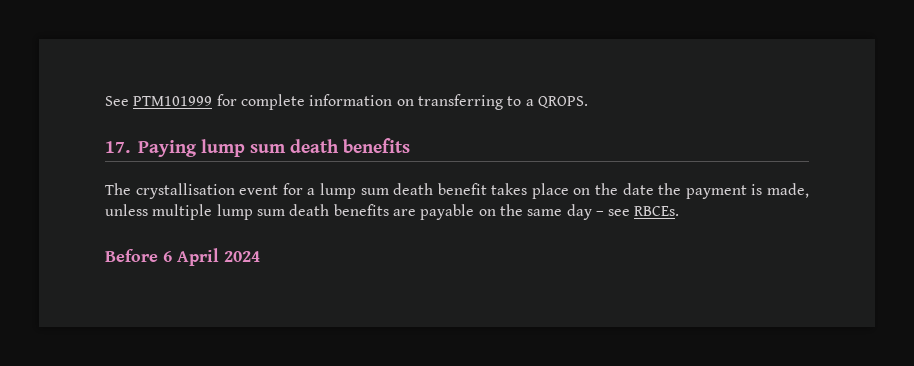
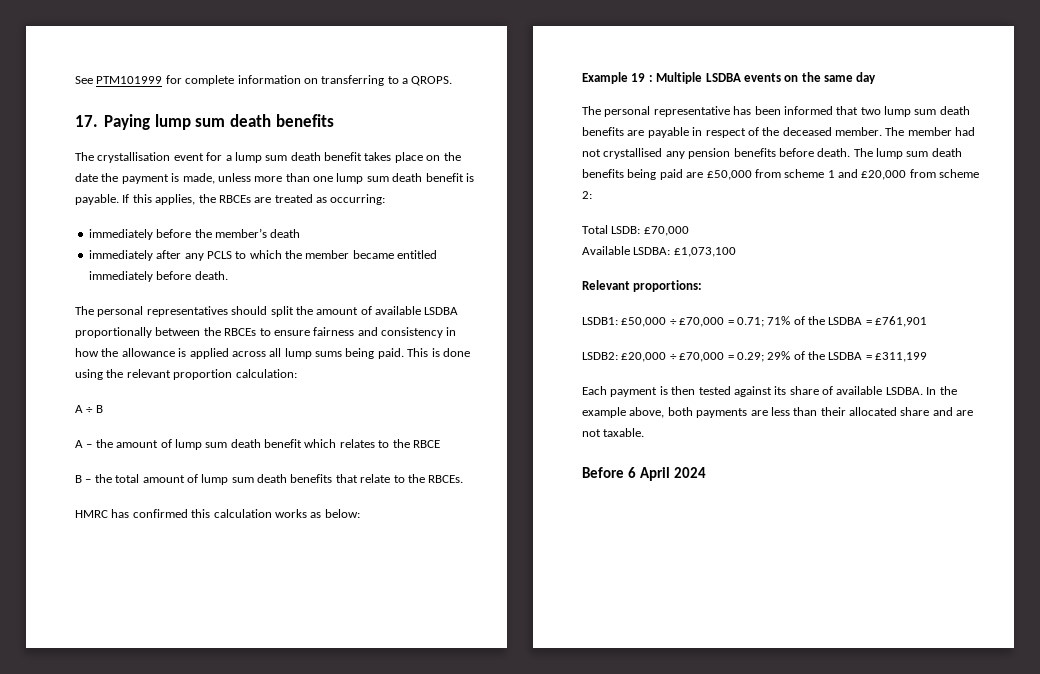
- The crystallisation event for a lump sum death benefit takes place on the date the payment is made, unless multiple lump sum death benefits are payable on the same day – see RBCEs.
+ The crystallisation event for a lump sum death benefit takes place on the date the payment is made, unless more than one lump sum death benefit is payable. If this applies, the RBCEs are treated as occurring:
+ immediately before the member’s death
+ immediately after any PCLS to which the member became entitled immediately before death.
+ The personal representatives should split the amount of available LSDBA proportionally between the RBCEs to ensure fairness and consistency in how the allowance is applied across all lump sums being paid. This is done using the relevant proportion calculation:
+ A ÷ B
+ A – the amount of lump sum death benefit which relates to the RBCE
+ B – the total amount of lump sum death benefits that relate to the RBCEs.
+ HMRC has confirmed this calculation works as below:
+ Example 19 : Multiple LSDBA events on the same day
+ The personal representative has been informed that two lump sum death benefits are payable in respect of the deceased member. The member had not crystallised any pension benefits before death. The lump sum death benefits being paid are £50,000 from scheme 1 and £20,000 from scheme 2:
+ Total LSDB: £70,000
+ Available LSDBA: £1,073,100
+ Relevant proportions:
+ LSDB1: £50,000 ÷ £70,000 = 0.71; 71% of the LSDBA = £761,901
+ LSDB2: £20,000 ÷ £70,000 = 0.29; 29% of the LSDBA = £311,199
+ Each payment is then tested against its share of available LSDBA. In the example above, both payments are less than their allocated share and are not taxable.

